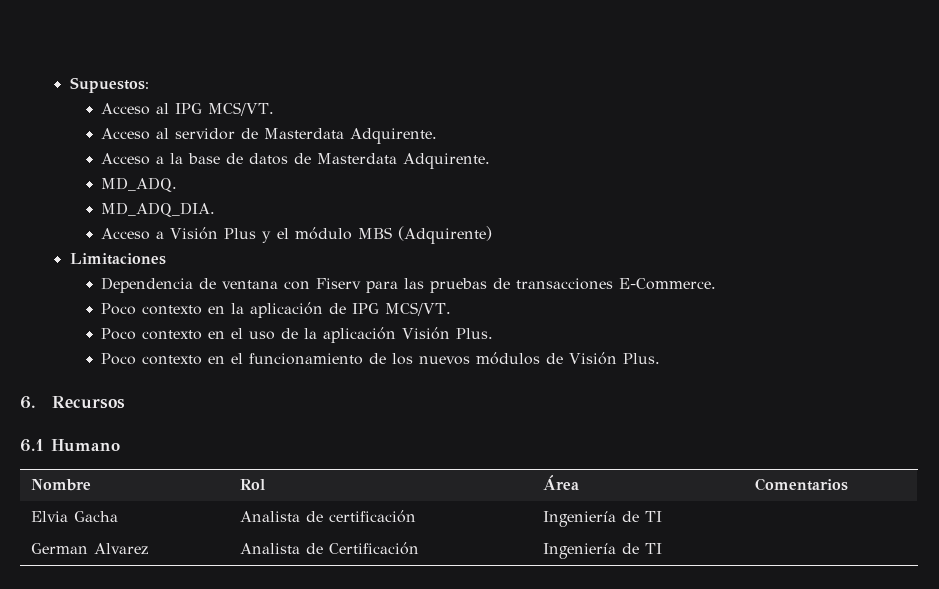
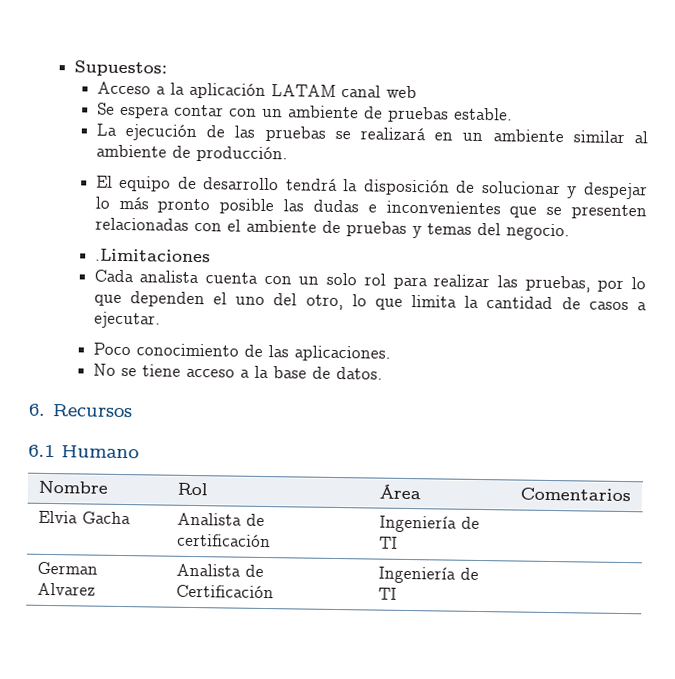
- Acceso al IPG MCS/VT.
- Acceso al servidor de Masterdata Adquirente.
- Acceso a la base de datos de Masterdata Adquirente.
- MD_ADQ.
- MD_ADQ_DIA.
- Acceso a Visión Plus y el módulo MBS (Adquirente)
- Limitaciones
- Dependencia de ventana con Fiserv para las pruebas de transacciones E-Commerce.
- Poco contexto en la aplicación de IPG MCS/VT.
- Poco contexto en el uso de la aplicación Visión Plus.
- Poco contexto en el funcionamiento de los nuevos módulos de Visión Plus.
+ Acceso a la aplicación LATAM canal web
+ Se espera contar con un ambiente de pruebas estable.
+ La ejecución de las pruebas se realizará en un ambiente similar al ambiente de producción.
+ El equipo de desarrollo tendrá la disposición de solucionar y despejar lo más pronto posible las dudas e inconvenientes que se presenten relacionadas con el ambiente de pruebas y temas del negocio.
+ .Limitaciones
+ Cada analista cuenta con un solo rol para realizar las pruebas, por lo que dependen el uno del otro, lo que limita la cantidad de casos a ejecutar.
+ Poco conocimiento de las aplicaciones.
+ No se tiene acceso a la base de datos.

